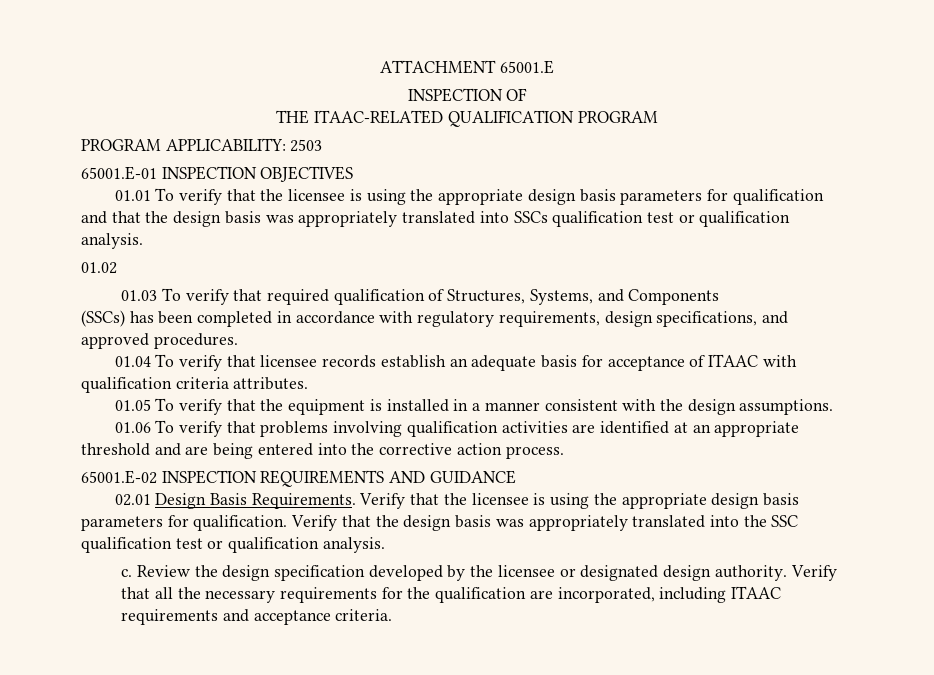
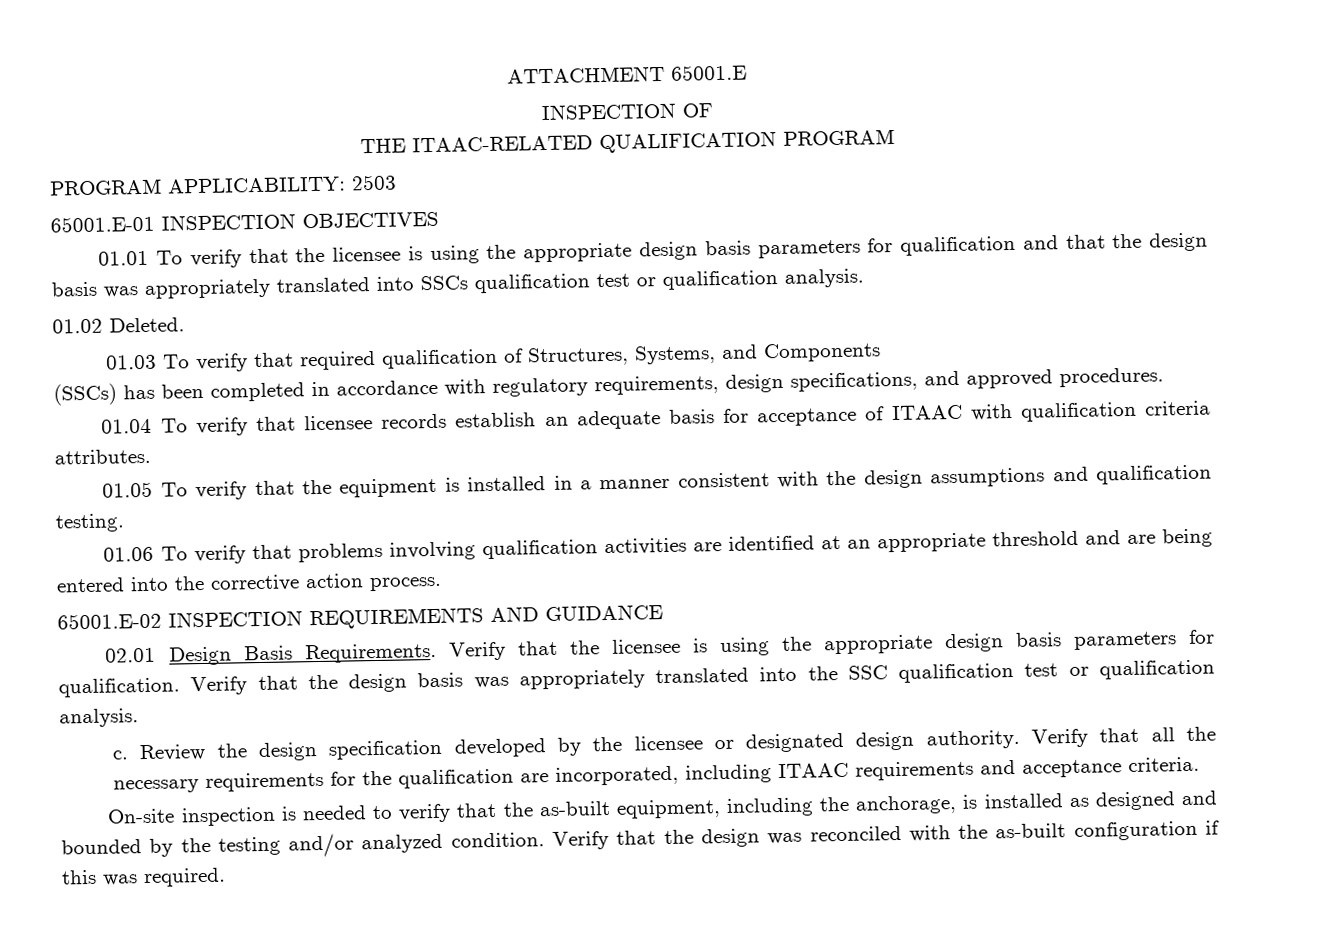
- 01.02
+ 01.02 Deleted.
- 01.05 To verify that the equipment is installed in a manner consistent with the design assumptions.
+ 01.05 To verify that the equipment is installed in a manner consistent with the design assumptions and qualification testing.
+ On-site inspection is needed to verify that the as-built equipment, including the anchorage, is installed as designed and bounded by the testing and/or analyzed condition. Verify that the design was reconciled with the as-built configuration if this was required.

